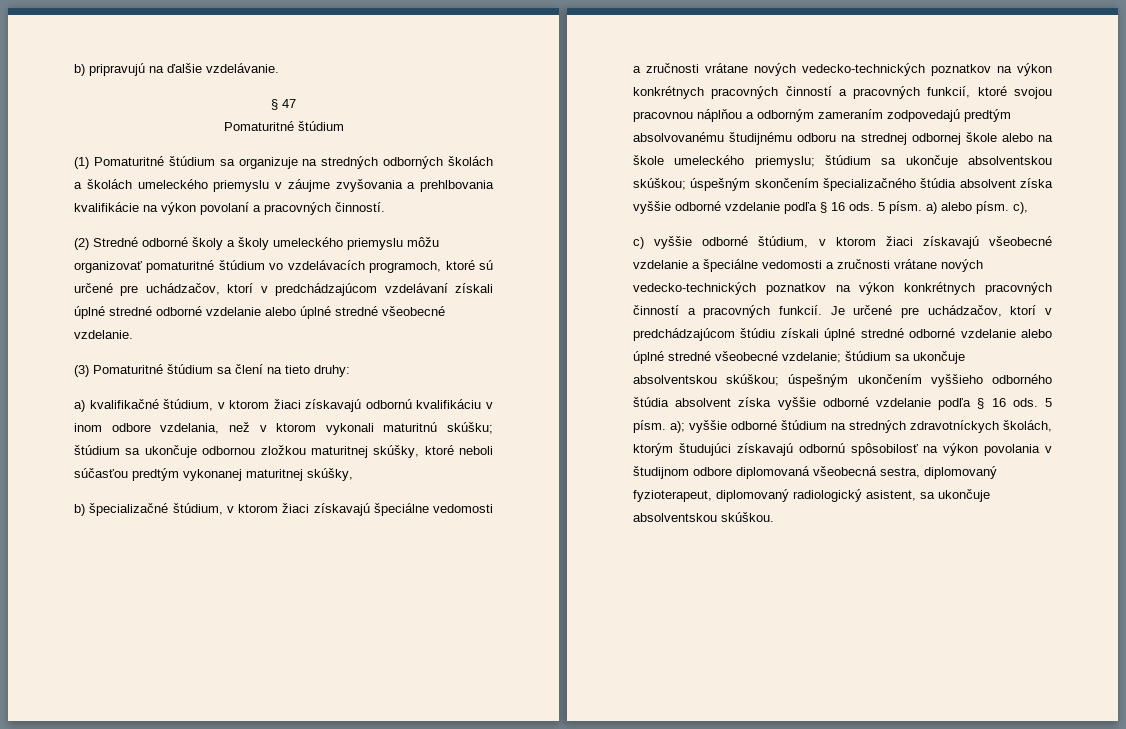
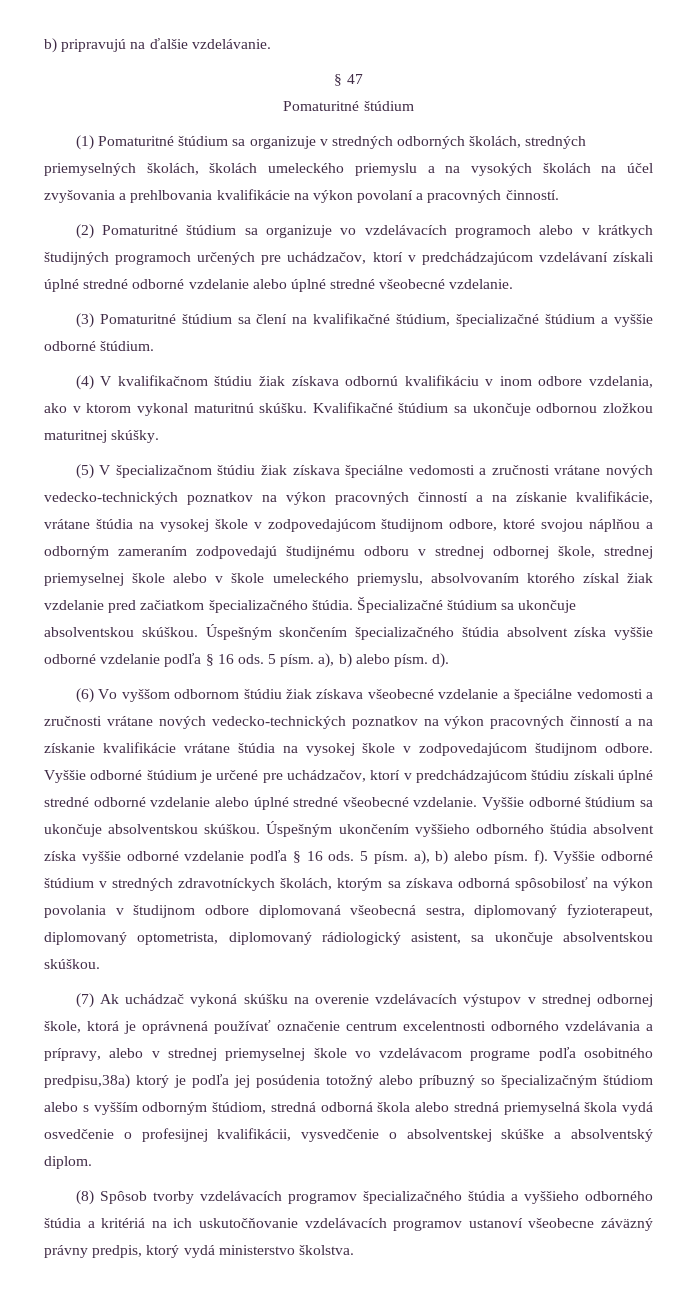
- (1) Pomaturitné štúdium sa organizuje na stredných odborných školách a školách umeleckého priemyslu v záujme zvyšovania a prehlbovania kvalifikácie na výkon povolaní a pracovných činností.
+ (1) Pomaturitné štúdium sa organizuje v stredných odborných školách, stredných priemyselných školách, školách umeleckého priemyslu a na vysokých školách na účel zvyšovania a prehlbovania kvalifikácie na výkon povolaní a pracovných činností.
- (2) Stredné odborné školy a školy umeleckého priemyslu môžu organizovať pomaturitné štúdium vo vzdelávacích programoch, ktoré sú určené pre uchádzačov, ktorí v predchádzajúcom vzdelávaní získali úplné stredné odborné vzdelanie alebo úplné stredné všeobecné vzdelanie.
+ (2) Pomaturitné štúdium sa organizuje vo vzdelávacích programoch alebo v krátkych študijných programoch určených pre uchádzačov, ktorí v predchádzajúcom vzdelávaní získali úplné stredné odborné vzdelanie alebo úplné stredné všeobecné vzdelanie.
- (3) Pomaturitné štúdium sa člení na tieto druhy:
- a) kvalifikačné štúdium, v ktorom žiaci získavajú odbornú kvalifikáciu v inom odbore vzdelania, než v ktorom vykonali maturitnú skúšku; štúdium sa ukončuje odbornou zložkou maturitnej skúšky, ktoré neboli súčasťou predtým vykonanej maturitnej skúšky,
- b) špecializačné štúdium, v ktorom žiaci získavajú špeciálne vedomosti a zručnosti vrátane nových vedecko-technických poznatkov na výkon konkrétnych pracovných činností a pracovných funkcií, ktoré svojou pracovnou náplňou a odborným zameraním zodpovedajú predtým absolvovanému študijnému odboru na strednej odbornej škole alebo na škole umeleckého priemyslu; štúdium sa ukončuje absolventskou skúškou; úspešným skončením špecializačného štúdia absolvent získa vyššie odborné vzdelanie podľa § 16 ods.
+ (3) Pomaturitné štúdium sa člení na kvalifikačné štúdium, špecializačné štúdium a vyššie odborné štúdium.
+ (4) V kvalifikačnom štúdiu žiak získava odbornú kvalifikáciu v inom odbore vzdelania, ako v ktorom vykonal maturitnú skúšku. Kvalifikačné štúdium sa ukončuje odbornou zložkou maturitnej skúšky.
+ (5) V špecializačnom štúdiu žiak získava špeciálne vedomosti a zručnosti vrátane nových vedecko-technických poznatkov na výkon pracovných činností a na získanie kvalifikácie, vrátane štúdia na vysokej škole v zodpovedajúcom študijnom odbore, ktoré svojou náplňou a odborným zameraním zodpovedajú študijnému odboru v strednej odbornej škole, strednej priemyselnej škole alebo v škole umeleckého priemyslu, absolvovaním ktorého získal žiak vzdelanie pred začiatkom špecializačného štúdia. Špecializačné štúdium sa ukončuje absolventskou skúškou. Úspešným skončením špecializačného štúdia absolvent získa vyššie odborné vzdelanie podľa § 16 ods.
- 5 písm. a) alebo písm. c),
- c) vyššie odborné štúdium, v ktorom žiaci získavajú všeobecné vzdelanie a špeciálne vedomosti a zručnosti vrátane nových vedecko-technických poznatkov na výkon konkrétnych pracovných činností a pracovných funkcií. Je určené pre uchádzačov, ktorí v predchádzajúcom štúdiu získali úplné stredné odborné vzdelanie alebo úplné stredné všeobecné vzdelanie; štúdium sa ukončuje absolventskou skúškou; úspešným ukončením vyššieho odborného štúdia absolvent získa vyššie odborné vzdelanie podľa § 16 ods.
+ 5 písm. a), b) alebo písm. d).
+ (6) Vo vyššom odbornom štúdiu žiak získava všeobecné vzdelanie a špeciálne vedomosti a zručnosti vrátane nových vedecko-technických poznatkov na výkon pracovných činností a na získanie kvalifikácie vrátane štúdia na vysokej škole v zodpovedajúcom študijnom odbore. Vyššie odborné štúdium je určené pre uchádzačov, ktorí v predchádzajúcom štúdiu získali úplné stredné odborné vzdelanie alebo úplné stredné všeobecné vzdelanie. Vyššie odborné štúdium sa ukončuje absolventskou skúškou. Úspešným ukončením vyššieho odborného štúdia absolvent získa vyššie odborné vzdelanie podľa § 16 ods.
- 5 písm. a); vyššie odborné štúdium na stredných zdravotníckych školách, ktorým študujúci získavajú odbornú spôsobilosť na výkon povolania v študijnom odbore diplomovaná všeobecná sestra, diplomovaný fyzioterapeut, diplomovaný radiologický asistent, sa ukončuje absolventskou skúškou.
+ 5 písm. a), b) alebo písm. f). Vyššie odborné štúdium v stredných zdravotníckych školách, ktorým sa získava odborná spôsobilosť na výkon povolania v študijnom odbore diplomovaná všeobecná sestra, diplomovaný fyzioterapeut, diplomovaný optometrista, diplomovaný rádiologický asistent, sa ukončuje absolventskou skúškou.
+ (7) Ak uchádzač vykoná skúšku na overenie vzdelávacích výstupov v strednej odbornej škole, ktorá je oprávnená používať označenie centrum excelentnosti odborného vzdelávania a prípravy, alebo v strednej priemyselnej škole vo vzdelávacom programe podľa osobitného predpisu,38a) ktorý je podľa jej posúdenia totožný alebo príbuzný so špecializačným štúdiom alebo s vyšším odborným štúdiom, stredná odborná škola alebo stredná priemyselná škola vydá osvedčenie o profesijnej kvalifikácii, vysvedčenie o absolventskej skúške a absolventský diplom.
+ (8) Spôsob tvorby vzdelávacích programov špecializačného štúdia a vyššieho odborného štúdia a kritériá na ich uskutočňovanie vzdelávacích programov ustanoví všeobecne záväzný právny predpis, ktorý vydá ministerstvo školstva.

